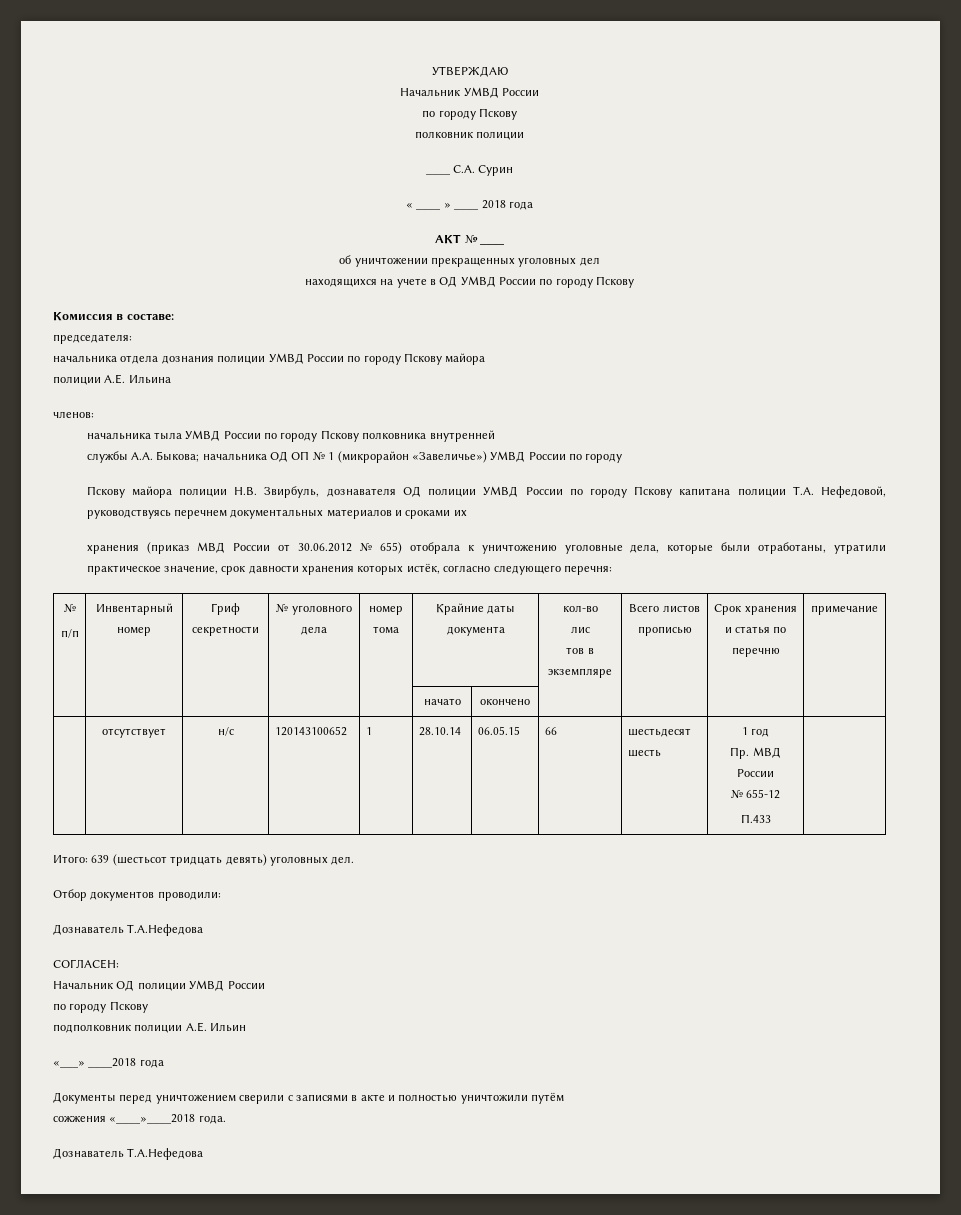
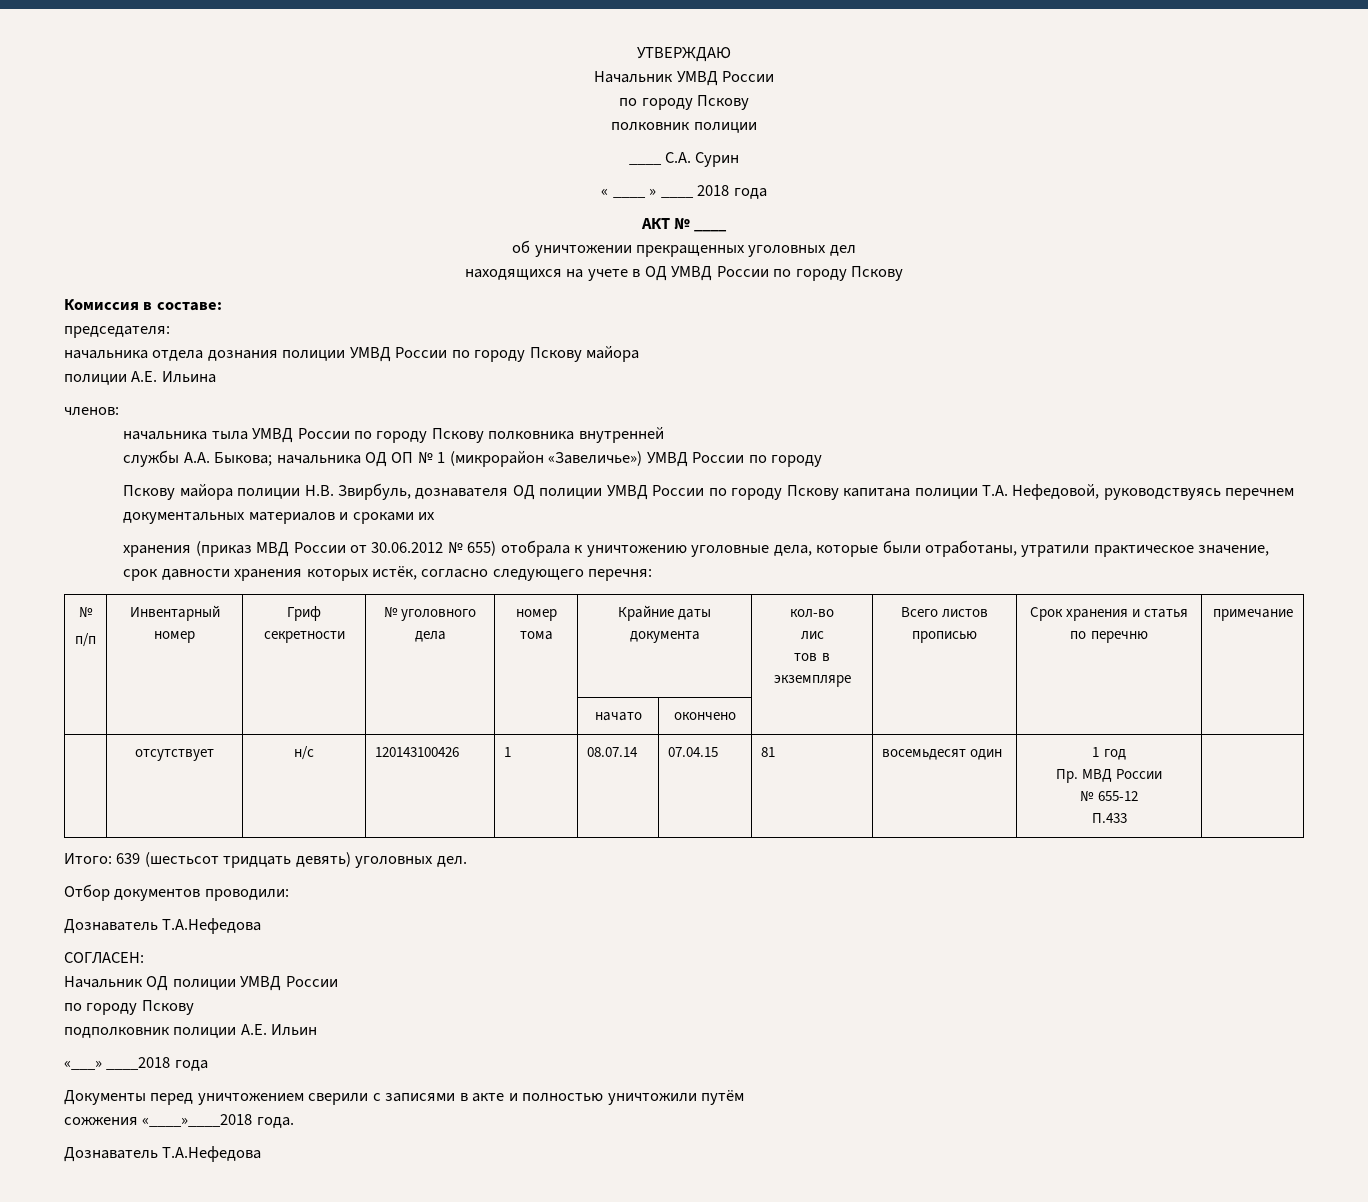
- | отсутствует | н/с | 120143100652 | 1 | 28.10.14 | 06.05.15 | 66 | шестьдесят шесть | 1 год
+ | отсутствует | н/с | 120143100426 | 1 | 08.07.14 | 07.04.15 | 81 | восемьдесят один | 1 год

